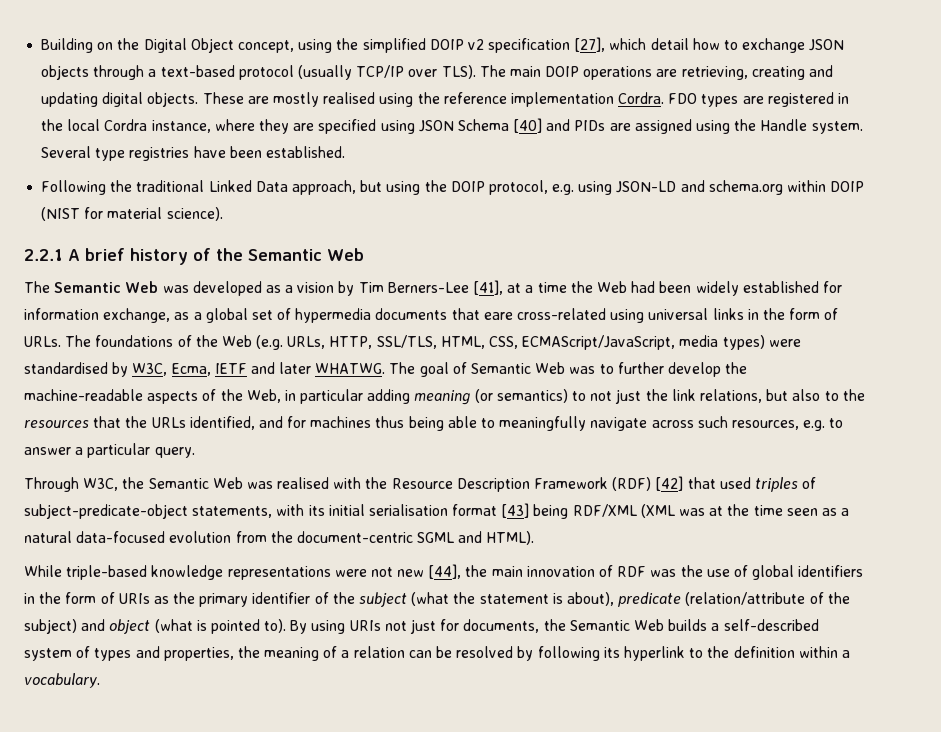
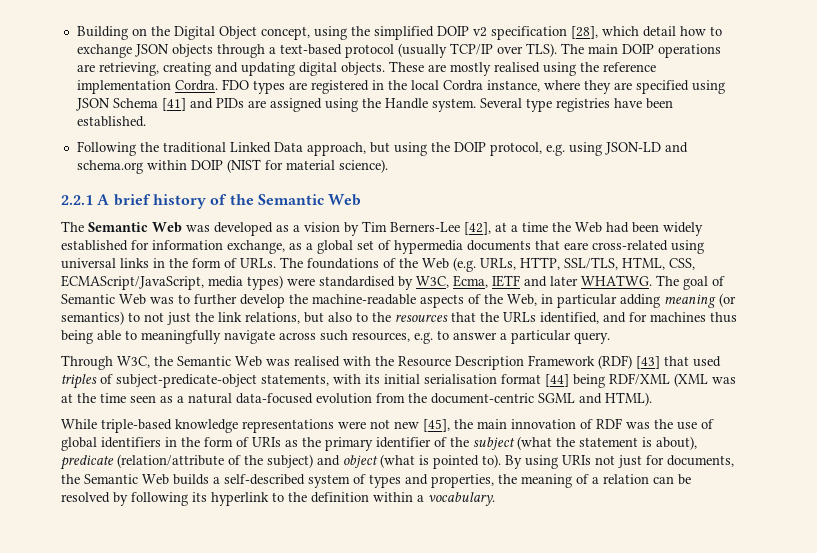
- Building on the Digital Object concept, using the simplified DOIP v2 specification [27], which detail how to exchange JSON objects through a text-based protocol (usually TCP/IP over TLS).
+ Building on the Digital Object concept, using the simplified DOIP v2 specification [28], which detail how to exchange JSON objects through a text-based protocol (usually TCP/IP over TLS).
- FDO types are registered in the local Cordra instance, where they are specified using JSON Schema [40] and PIDs are assigned using the Handle system.
+ FDO types are registered in the local Cordra instance, where they are specified using JSON Schema [41] and PIDs are assigned using the Handle system.
- The Semantic Web was developed as a vision by Tim Berners-Lee [41], at a time the Web had been widely established for information exchange, as a global set of hypermedia documents that eare cross-related using universal links in the form of URLs.
+ The Semantic Web was developed as a vision by Tim Berners-Lee [42], at a time the Web had been widely established for information exchange, as a global set of hypermedia documents that eare cross-related using universal links in the form of URLs.
- Through W3C, the Semantic Web was realised with the Resource Description Framework (RDF) [42] that used triples of subject-predicate-object statements, with its initial serialisation format [43] being RDF/XML (XML was at the time seen as a natural data-focused evolution from the document-centric SGML and HTML).
+ Through W3C, the Semantic Web was realised with the Resource Description Framework (RDF) [43] that used triples of subject-predicate-object statements, with its initial serialisation format [44] being RDF/XML (XML was at the time seen as a natural data-focused evolution from the document-centric SGML and HTML).
- While triple-based knowledge representations were not new [44], the main innovation of RDF was the use of global identifiers in the form of URIs as the primary identifier of the subject (what the statement is about), predicate (relation/attribute of the subject) and object (what is pointed to).
+ While triple-based knowledge representations were not new [45], the main innovation of RDF was the use of global identifiers in the form of URIs as the primary identifier of the subject (what the statement is about), predicate (relation/attribute of the subject) and object (what is pointed to).

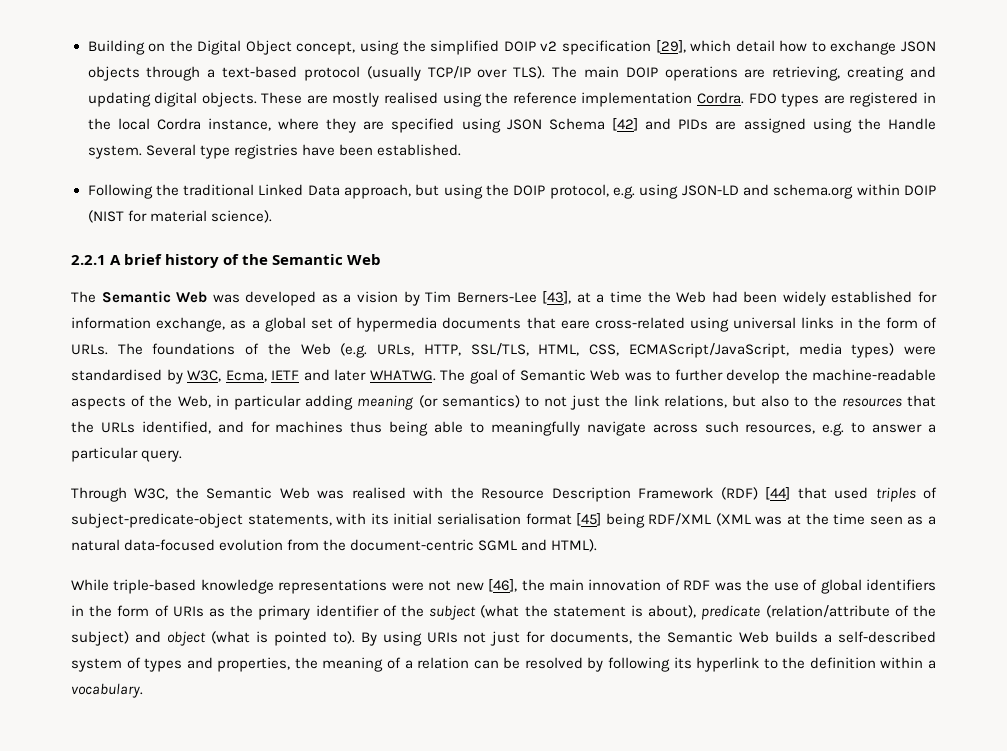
- Building on the Digital Object concept, using the simplified DOIP v2 specification [28], which detail how to exchange JSON objects through a text-based protocol (usually TCP/IP over TLS).
+ Building on the Digital Object concept, using the simplified DOIP v2 specification [29], which detail how to exchange JSON objects through a text-based protocol (usually TCP/IP over TLS).
- FDO types are registered in the local Cordra instance, where they are specified using JSON Schema [41] and PIDs are assigned using the Handle system.
+ FDO types are registered in the local Cordra instance, where they are specified using JSON Schema [42] and PIDs are assigned using the Handle system.
- The Semantic Web was developed as a vision by Tim Berners-Lee [42], at a time the Web had been widely established for information exchange, as a global set of hypermedia documents that eare cross-related using universal links in the form of URLs.
+ The Semantic Web was developed as a vision by Tim Berners-Lee [43], at a time the Web had been widely established for information exchange, as a global set of hypermedia documents that eare cross-related using universal links in the form of URLs.
- Through W3C, the Semantic Web was realised with the Resource Description Framework (RDF) [43] that used triples of subject-predicate-object statements, with its initial serialisation format [44] being RDF/XML (XML was at the time seen as a natural data-focused evolution from the document-centric SGML and HTML).
+ Through W3C, the Semantic Web was realised with the Resource Description Framework (RDF) [44] that used triples of subject-predicate-object statements, with its initial serialisation format [45] being RDF/XML (XML was at the time seen as a natural data-focused evolution from the document-centric SGML and HTML).
- While triple-based knowledge representations were not new [45], the main innovation of RDF was the use of global identifiers in the form of URIs as the primary identifier of the subject (what the statement is about), predicate (relation/attribute of the subject) and object (what is pointed to).
+ While triple-based knowledge representations were not new [46], the main innovation of RDF was the use of global identifiers in the form of URIs as the primary identifier of the subject (what the statement is about), predicate (relation/attribute of the subject) and object (what is pointed to).

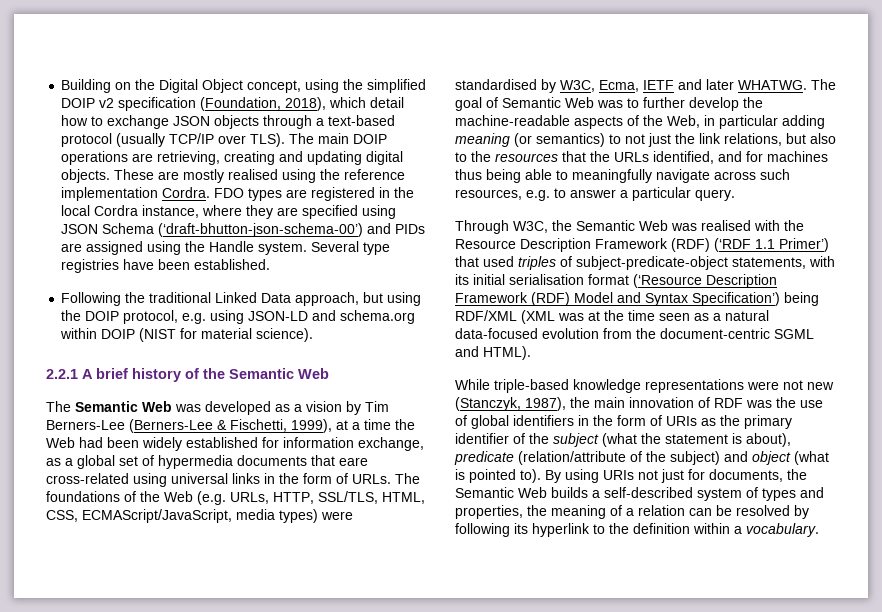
- Building on the Digital Object concept, using the simplified DOIP v2 specification [29], which detail how to exchange JSON objects through a text-based protocol (usually TCP/IP over TLS).
+ Building on the Digital Object concept, using the simplified DOIP v2 specification (Foundation, 2018), which detail how to exchange JSON objects through a text-based protocol (usually TCP/IP over TLS).
- FDO types are registered in the local Cordra instance, where they are specified using JSON Schema [42] and PIDs are assigned using the Handle system.
+ FDO types are registered in the local Cordra instance, where they are specified using JSON Schema (‘draft-bhutton-json-schema-00’) and PIDs are assigned using the Handle system.
- The Semantic Web was developed as a vision by Tim Berners-Lee [43], at a time the Web had been widely established for information exchange, as a global set of hypermedia documents that eare cross-related using universal links in the form of URLs.
+ The Semantic Web was developed as a vision by Tim Berners-Lee (Berners-Lee & Fischetti, 1999), at a time the Web had been widely established for information exchange, as a global set of hypermedia documents that eare cross-related using universal links in the form of URLs.
- Through W3C, the Semantic Web was realised with the Resource Description Framework (RDF) [44] that used triples of subject-predicate-object statements, with its initial serialisation format [45] being RDF/XML (XML was at the time seen as a natural data-focused evolution from the document-centric SGML and HTML).
+ Through W3C, the Semantic Web was realised with the Resource Description Framework (RDF) (‘RDF 1.1 Primer’) that used triples of subject-predicate-object statements, with its initial serialisation format (‘Resource Description Framework (RDF) Model and Syntax Specification’) being RDF/XML (XML was at the time seen as a natural data-focused evolution from the document-centric SGML and HTML).
- While triple-based knowledge representations were not new [46], the main innovation of RDF was the use of global identifiers in the form of URIs as the primary identifier of the subject (what the statement is about), predicate (relation/attribute of the subject) and object (what is pointed to).
+ While triple-based knowledge representations were not new (Stanczyk, 1987), the main innovation of RDF was the use of global identifiers in the form of URIs as the primary identifier of the subject (what the statement is about), predicate (relation/attribute of the subject) and object (what is pointed to).

